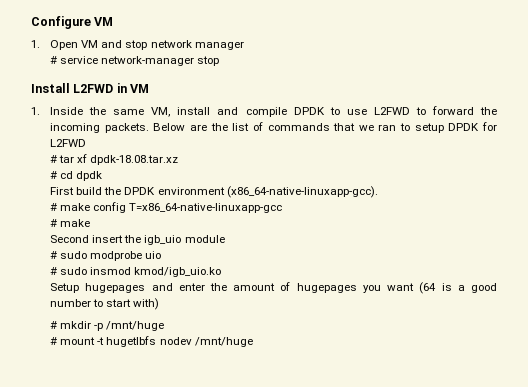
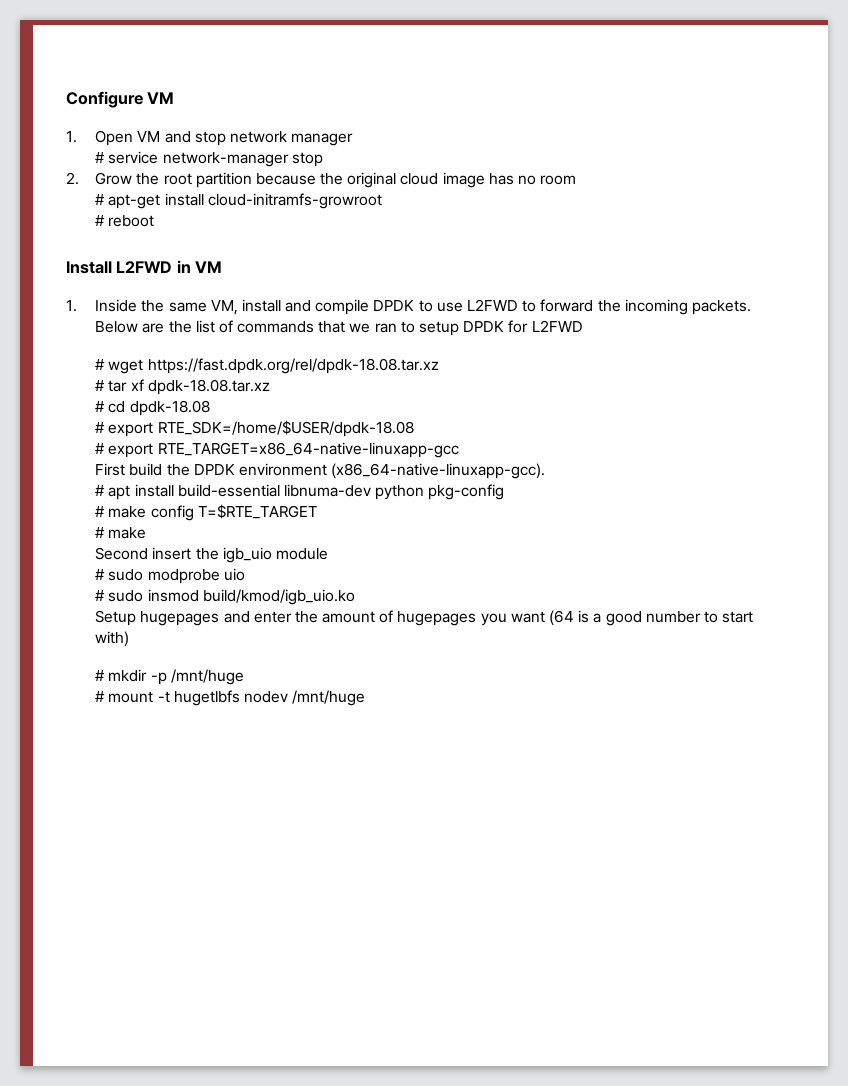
+ 2. Grow the root partition because the original cloud image has no room
+ # apt-get install cloud-initramfs-growroot
+ # reboot
+ # wget https://fast.dpdk.org/rel/dpdk-18.08.tar.xz
- # cd dpdk
+ # cd dpdk-18.08
+ # export RTE_SDK=/home/$USER/dpdk-18.08
+ # export RTE_TARGET=x86_64-native-linuxapp-gcc
+ # apt install build-essential libnuma-dev python pkg-config
- # make config T=x86_64-native-linuxapp-gcc
+ # make config T=$RTE_TARGET
- # sudo insmod kmod/igb_uio.ko
+ # sudo insmod build/kmod/igb_uio.ko

